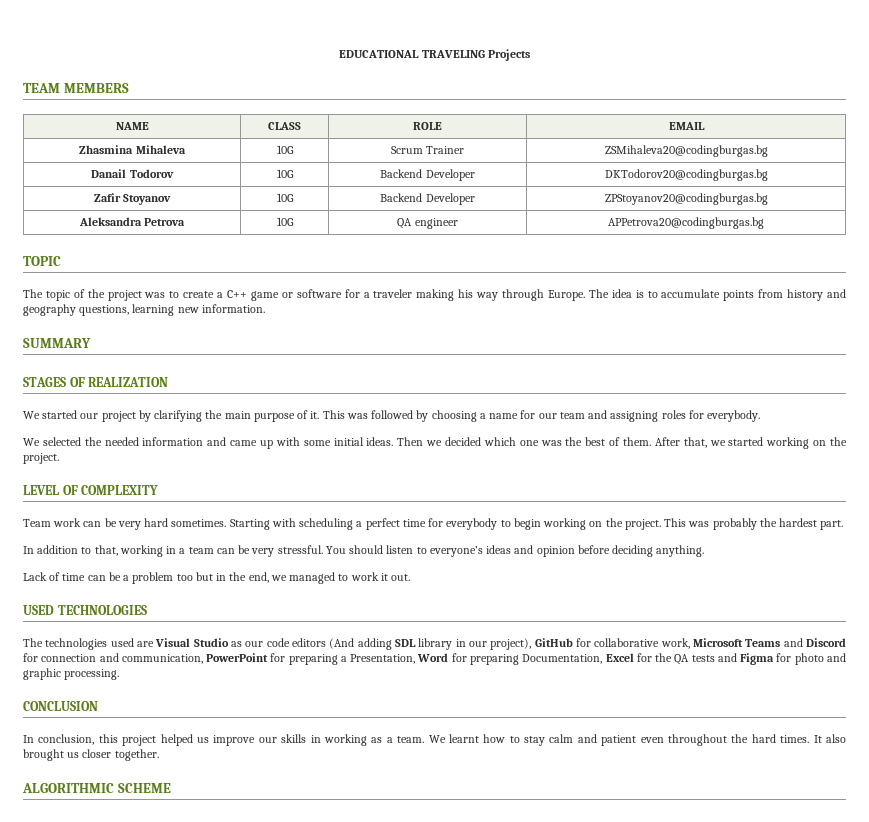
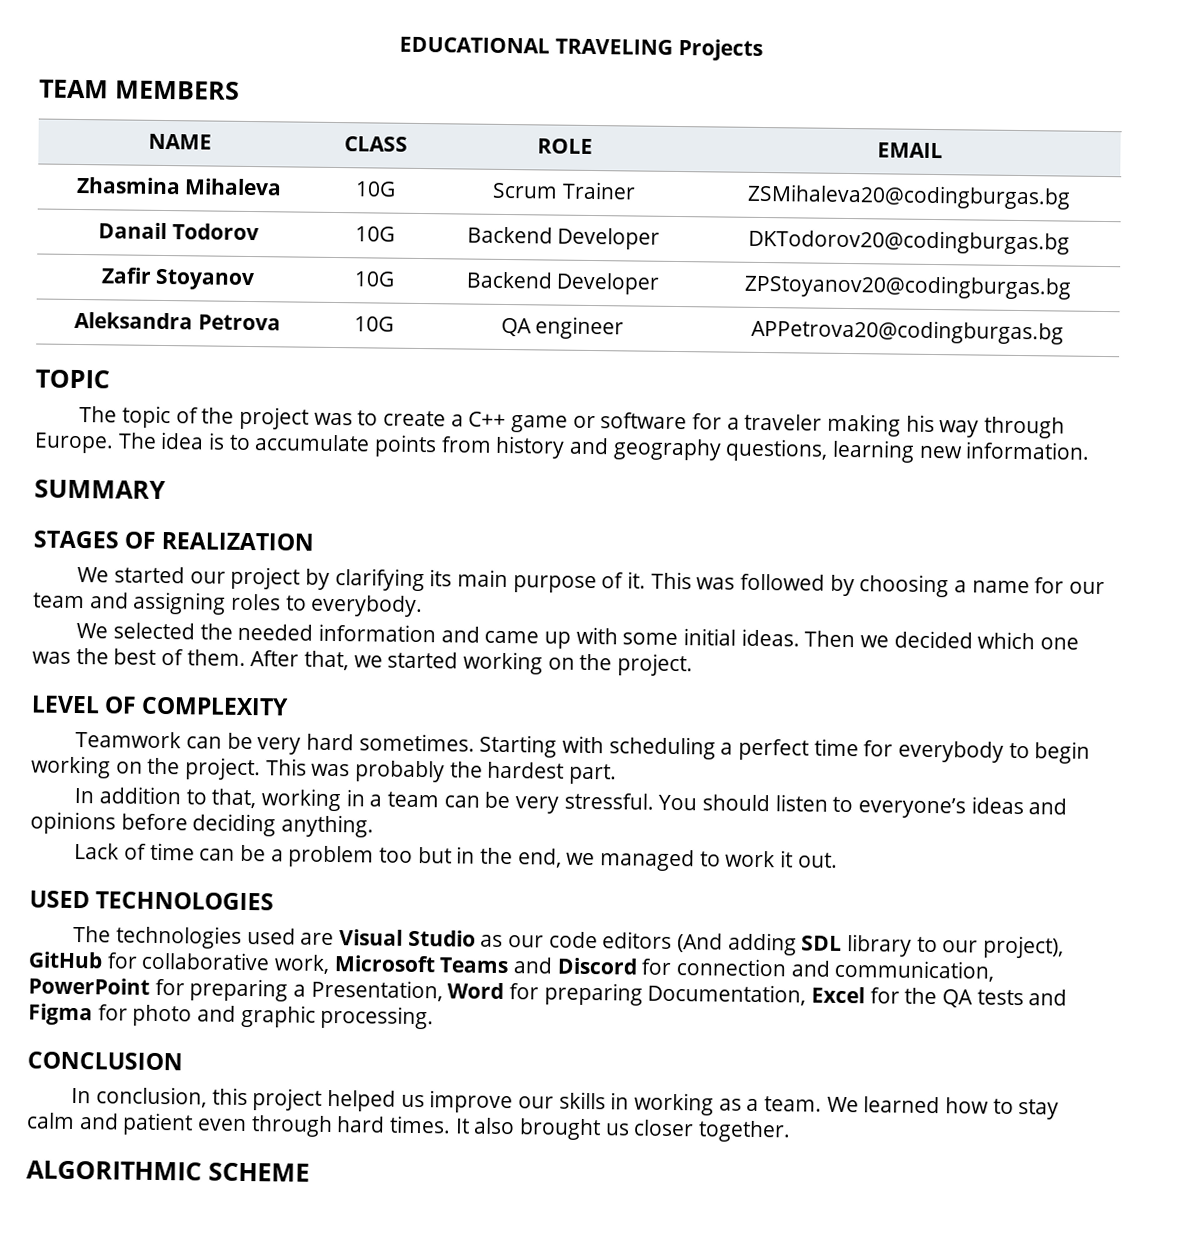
- We started our project by clarifying the main purpose of it.
+ We started our project by clarifying its main purpose of it.
- This was followed by choosing a name for our team and assigning roles for everybody.
+ This was followed by choosing a name for our team and assigning roles to everybody.
- Team work can be very hard sometimes.
+ Teamwork can be very hard sometimes.
- You should listen to everyone’s ideas and opinion before deciding anything.
+ You should listen to everyone’s ideas and opinions before deciding anything.
- The technologies used are Visual Studio as our code editors (And adding SDL library in our project), GitHub for collaborative work, Microsoft Teams and Discord for connection and communication, PowerPoint for preparing a Presentation, Word for preparing Documentation, Excel for the QA tests and Figma for photo and graphic processing.
+ The technologies used are Visual Studio as our code editors (And adding SDL library to our project), GitHub for collaborative work, Microsoft Teams and Discord for connection and communication, PowerPoint for preparing a Presentation, Word for preparing Documentation, Excel for the QA tests and Figma for photo and graphic processing.
- We learnt how to stay calm and patient even throughout the hard times.
+ We learned how to stay calm and patient even through hard times.

